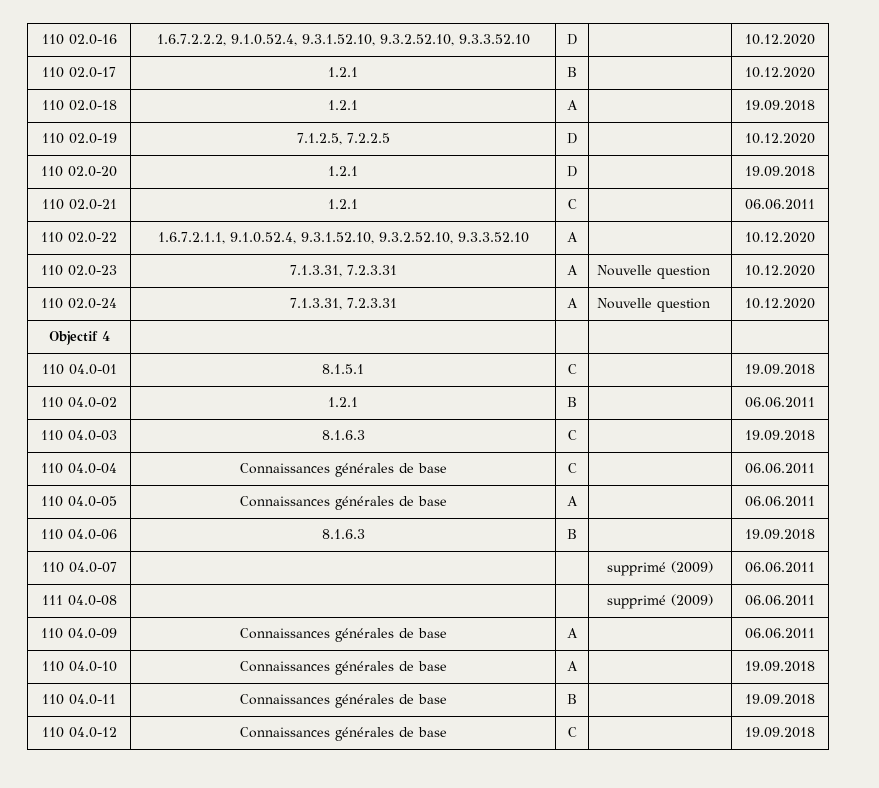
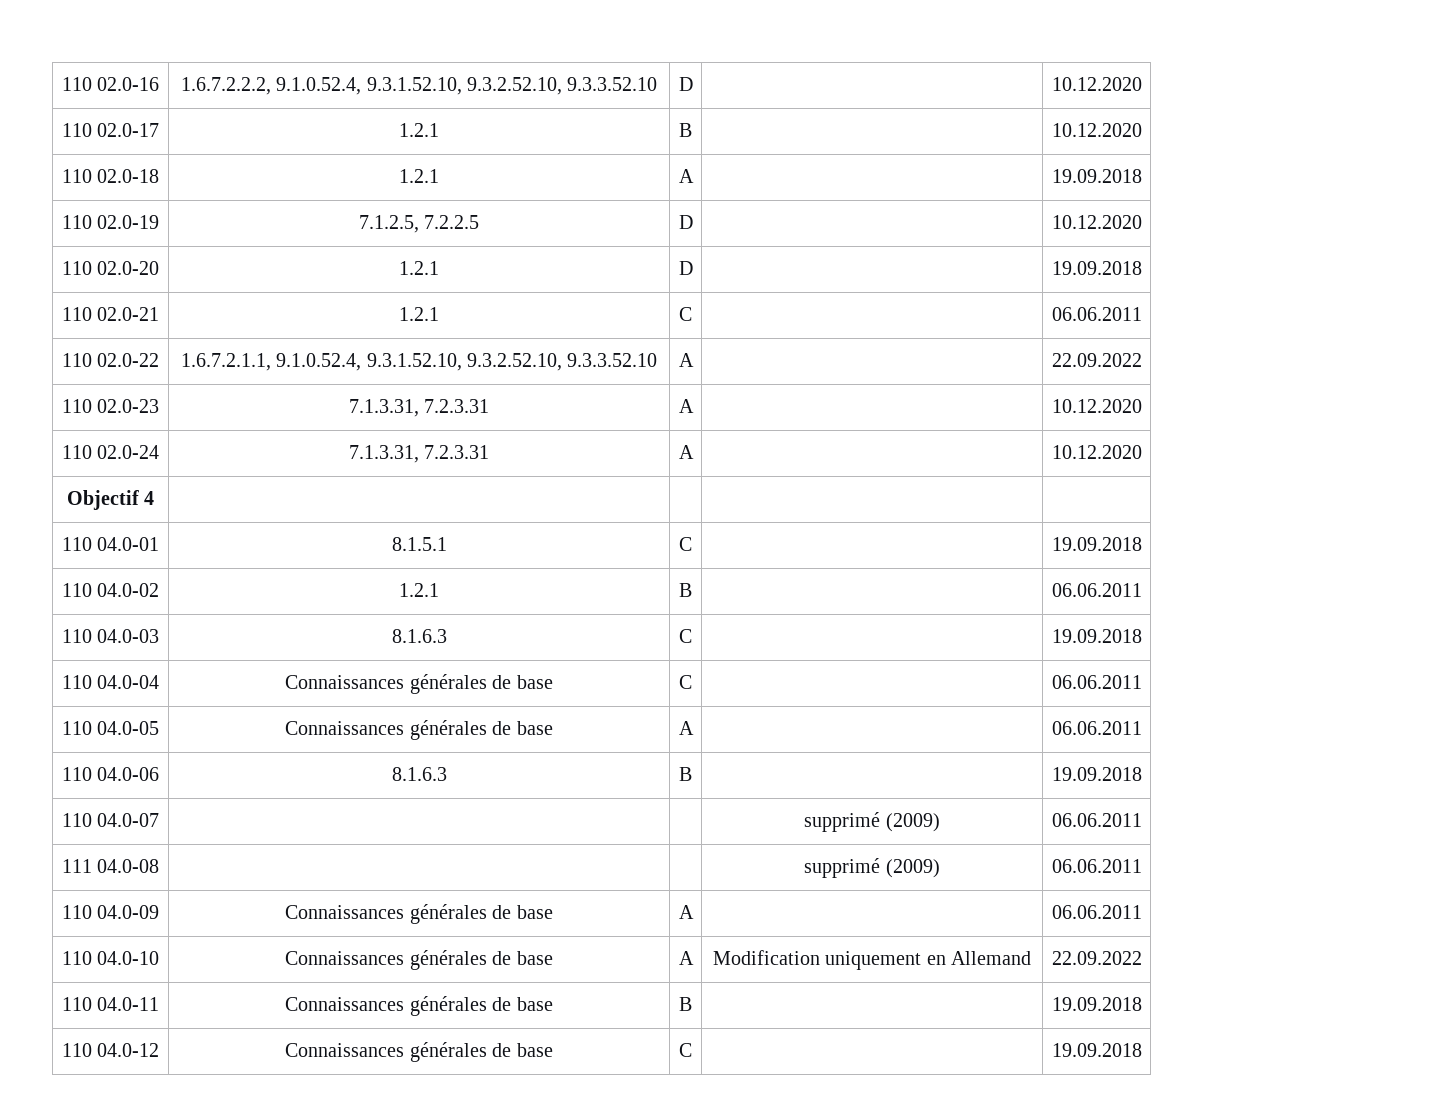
- 110 02.0-22 | 1.6.7.2.1.1, 9.1.0.52.4, 9.3.1.52.10, 9.3.2.52.10, 9.3.3.52.10 | A | | 10.12.2020
+ 110 02.0-22 | 1.6.7.2.1.1, 9.1.0.52.4, 9.3.1.52.10, 9.3.2.52.10, 9.3.3.52.10 | A | | 22.09.2022
- 110 02.0-23 | 7.1.3.31, 7.2.3.31 | A | Nouvelle question | 10.12.2020
+ 110 02.0-23 | 7.1.3.31, 7.2.3.31 | A | | 10.12.2020
- 110 02.0-24 | 7.1.3.31, 7.2.3.31 | A | Nouvelle question | 10.12.2020
+ 110 02.0-24 | 7.1.3.31, 7.2.3.31 | A | | 10.12.2020
- 110 04.0-10 | Connaissances générales de base | A | | 19.09.2018
+ 110 04.0-10 | Connaissances générales de base | A | Modification uniquement en Allemand | 22.09.2022

